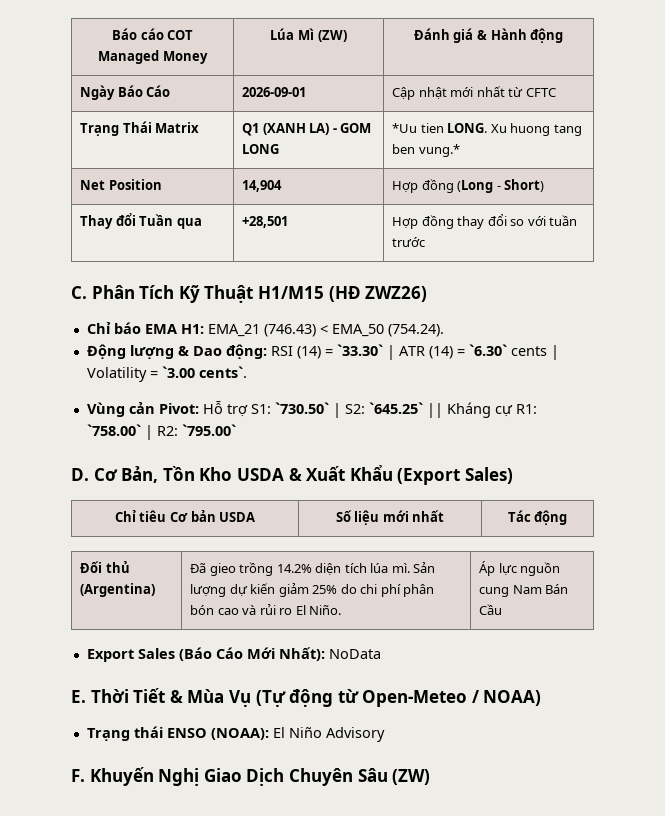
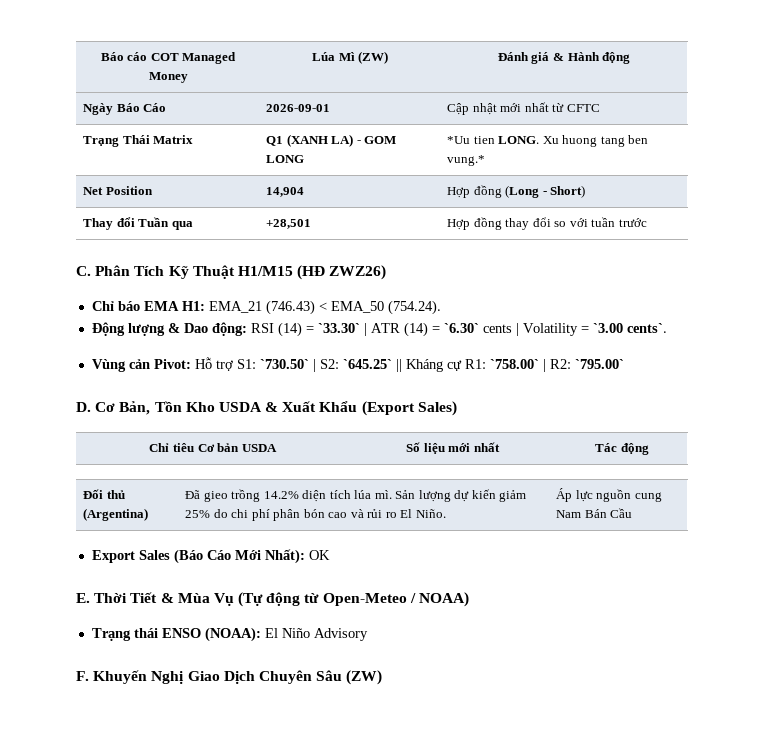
- Export Sales (Báo Cáo Mới Nhất): NoData
+ Export Sales (Báo Cáo Mới Nhất): OK

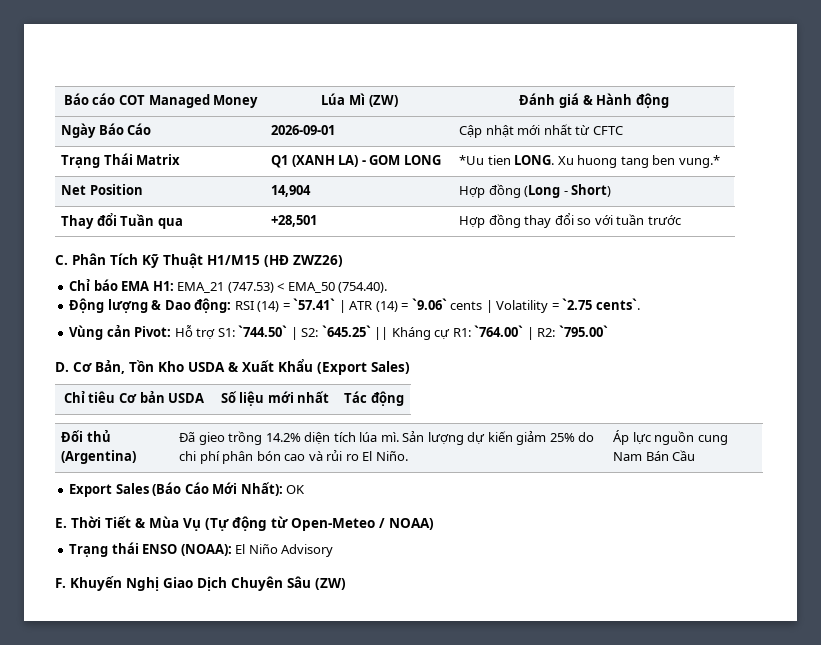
- Chỉ báo EMA H1: EMA_21 (746.43) < EMA_50 (754.24).
+ Chỉ báo EMA H1: EMA_21 (747.53) < EMA_50 (754.40).
- Động lượng & Dao động: RSI (14) = `33.30` | ATR (14) = `6.30` cents | Volatility = `3.00 cents`.
+ Động lượng & Dao động: RSI (14) = `57.41` | ATR (14) = `9.06` cents | Volatility = `2.75 cents`.
- Vùng cản Pivot: Hỗ trợ S1: `730.50` | S2: `645.25` || Kháng cự R1: `758.00` | R2: `795.00`
+ Vùng cản Pivot: Hỗ trợ S1: `744.50` | S2: `645.25` || Kháng cự R1: `764.00` | R2: `795.00`

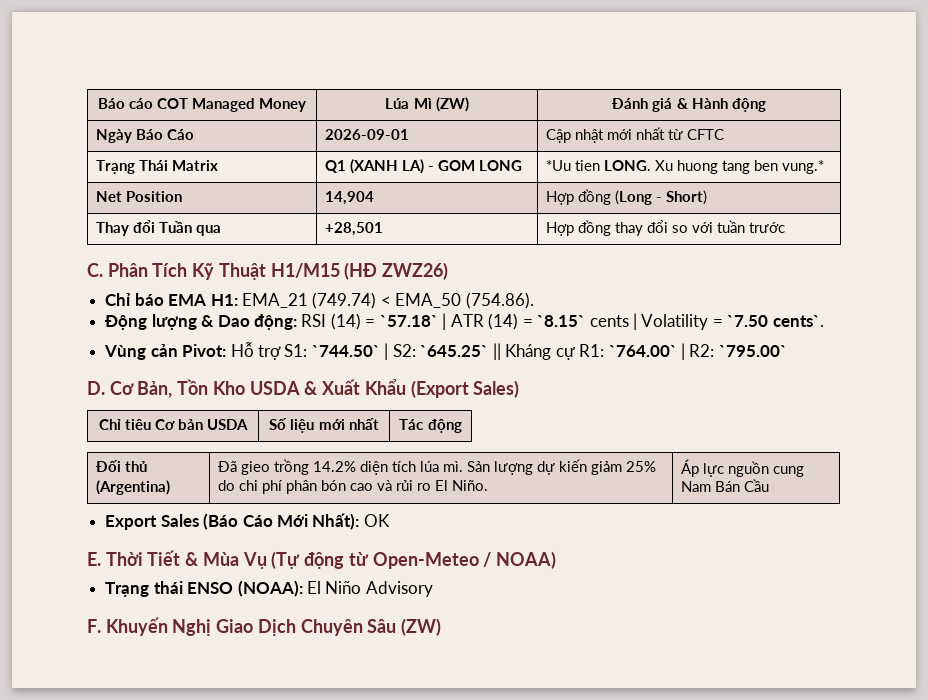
- Chỉ báo EMA H1: EMA_21 (747.53) < EMA_50 (754.40).
+ Chỉ báo EMA H1: EMA_21 (749.74) < EMA_50 (754.86).
- Động lượng & Dao động: RSI (14) = `57.41` | ATR (14) = `9.06` cents | Volatility = `2.75 cents`.
+ Động lượng & Dao động: RSI (14) = `57.18` | ATR (14) = `8.15` cents | Volatility = `7.50 cents`.

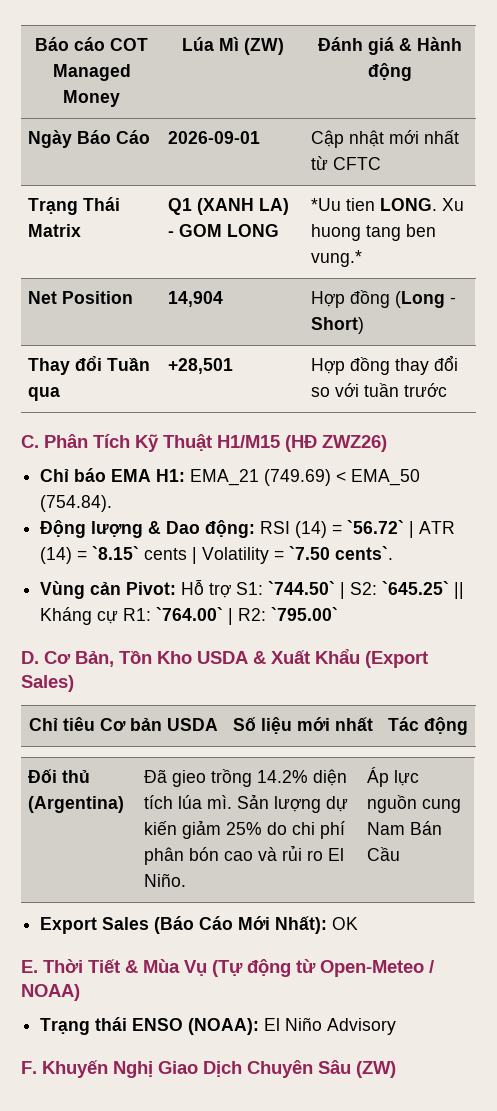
- Chỉ báo EMA H1: EMA_21 (749.74) < EMA_50 (754.86).
+ Chỉ báo EMA H1: EMA_21 (749.69) < EMA_50 (754.84).
- Động lượng & Dao động: RSI (14) = `57.18` | ATR (14) = `8.15` cents | Volatility = `7.50 cents`.
+ Động lượng & Dao động: RSI (14) = `56.72` | ATR (14) = `8.15` cents | Volatility = `7.50 cents`.

